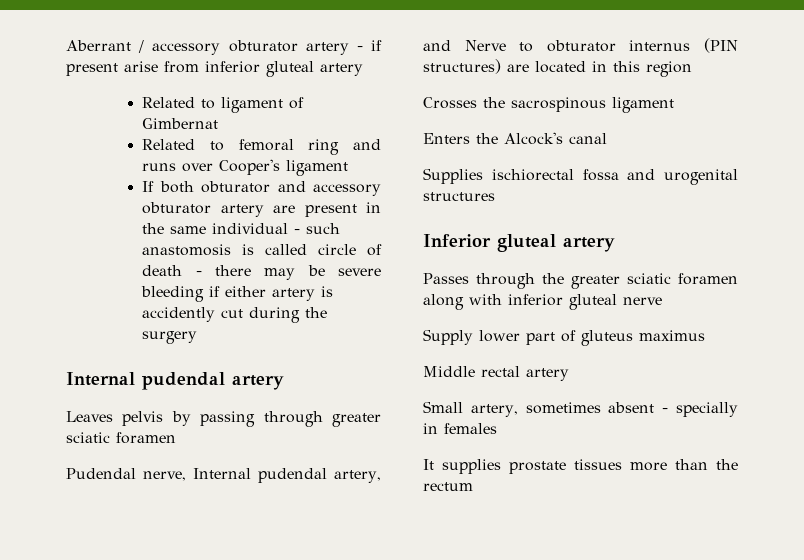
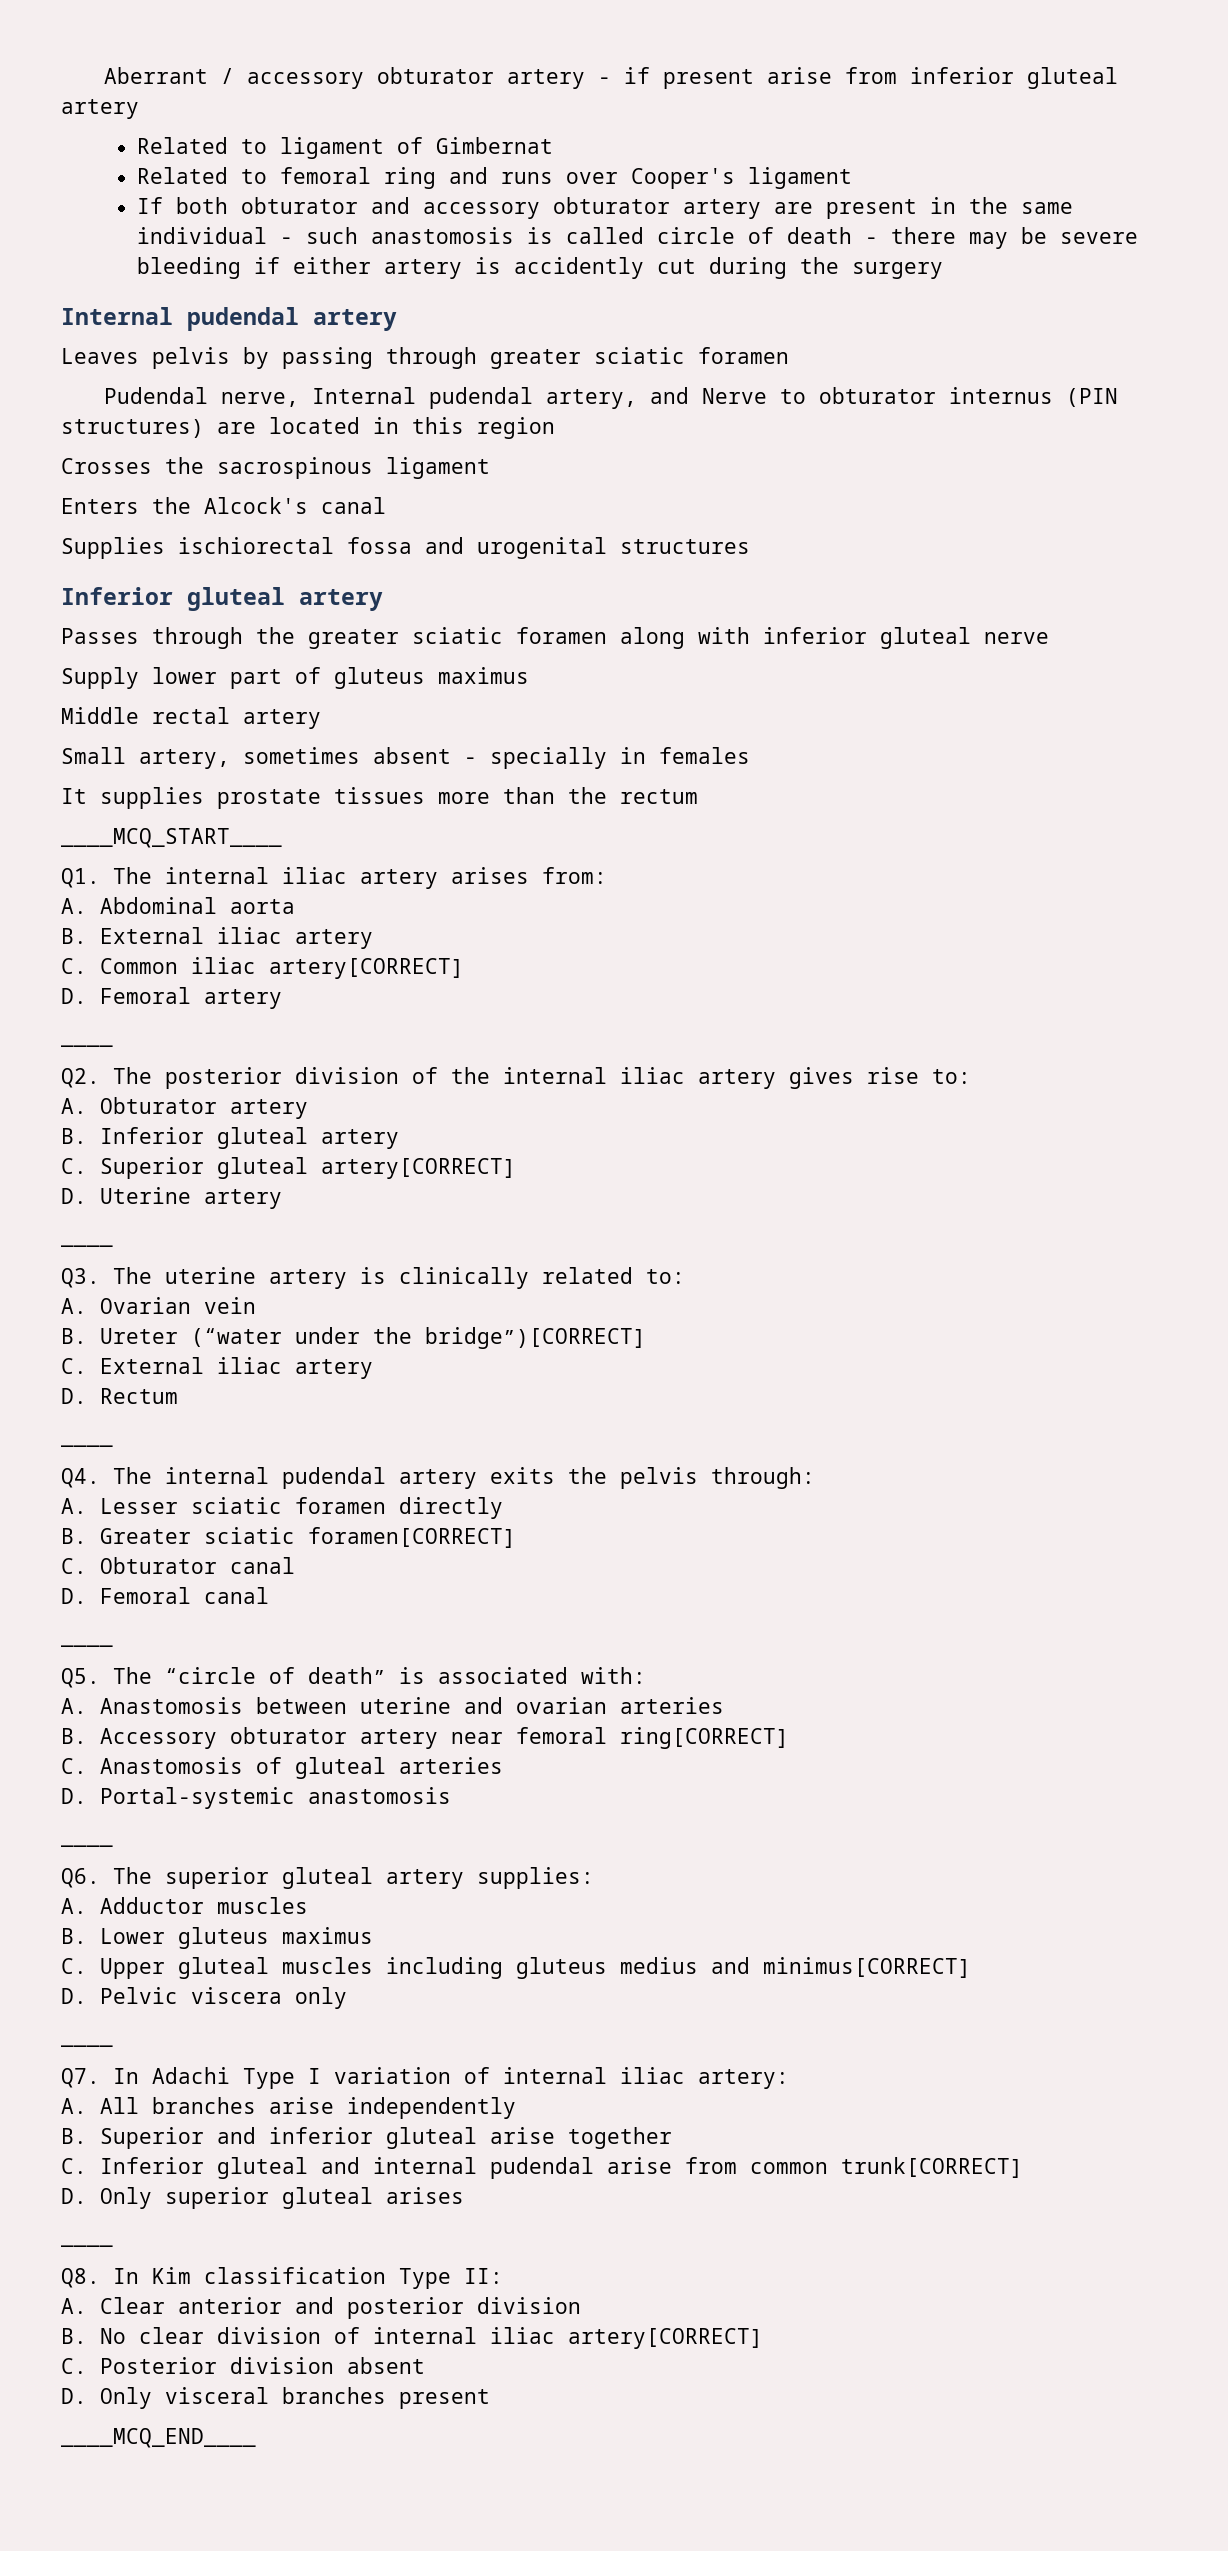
+ ____MCQ_START____
+ Q1. The internal iliac artery arises from:
+ A. Abdominal aorta
+ B. External iliac artery
+ C. Common iliac artery[CORRECT]
+ D. Femoral artery
+ ____
+ Q2. The posterior division of the internal iliac artery gives rise to:
+ A. Obturator artery
+ B. Inferior gluteal artery
+ C. Superior gluteal artery[CORRECT]
+ D. Uterine artery
+ ____
+ Q3. The uterine artery is clinically related to:
+ A. Ovarian vein
+ B. Ureter (“water under the bridge”)[CORRECT]
+ C. External iliac artery
+ D. Rectum
+ ____
+ Q4. The internal pudendal artery exits the pelvis through:
+ A. Lesser sciatic foramen directly
+ B. Greater sciatic foramen[CORRECT]
+ C. Obturator canal
+ D. Femoral canal
+ ____
+ Q5. The “circle of death” is associated with:
+ A. Anastomosis between uterine and ovarian arteries
+ B. Accessory obturator artery near femoral ring[CORRECT]
+ C. Anastomosis of gluteal arteries
+ D. Portal-systemic anastomosis
+ ____
+ Q6. The superior gluteal artery supplies:
+ A. Adductor muscles
+ B. Lower gluteus maximus
+ C. Upper gluteal muscles including gluteus medius and minimus[CORRECT]
+ D. Pelvic viscera only
+ ____
+ Q7. In Adachi Type I variation of internal iliac artery:
+ A. All branches arise independently
+ B. Superior and inferior gluteal arise together
+ C. Inferior gluteal and internal pudendal arise from common trunk[CORRECT]
+ D. Only superior gluteal arises
+ ____
+ Q8. In Kim classification Type II:
+ A. Clear anterior and posterior division
+ B. No clear division of internal iliac artery[CORRECT]
+ C. Posterior division absent
+ D. Only visceral branches present
+ ____MCQ_END____

